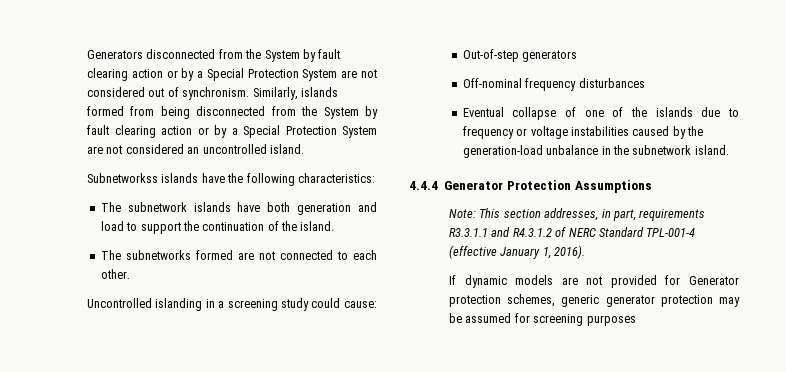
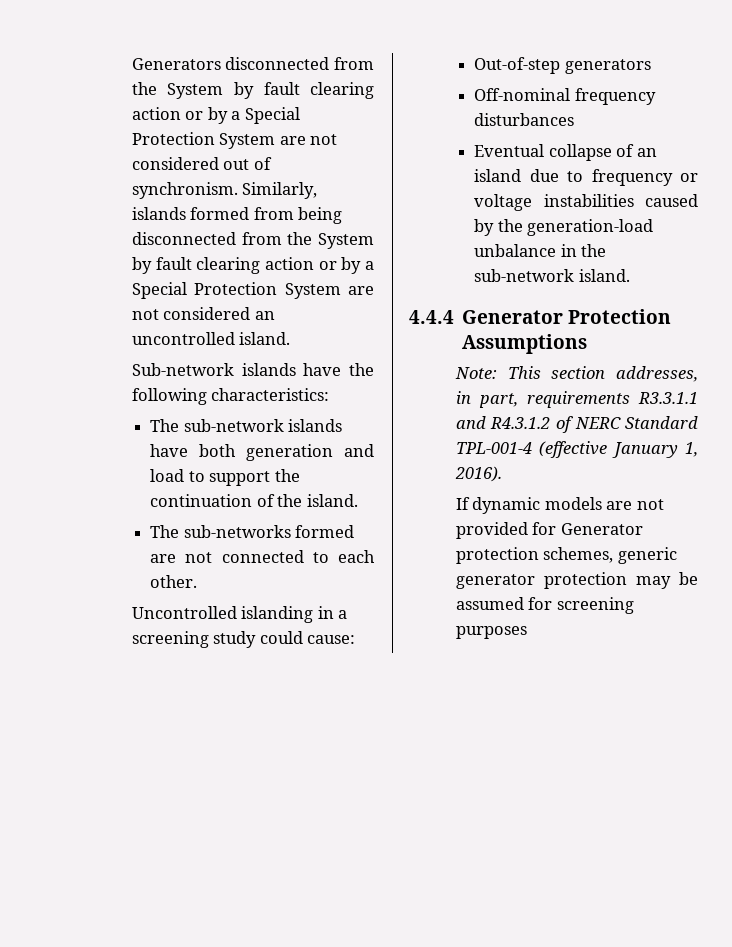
- Subnetworkss islands have the following characteristics:
+ Sub-network islands have the following characteristics:
- The subnetwork islands have both generation and load to support the continuation of the island.
+ The sub-network islands have both generation and load to support the continuation of the island.
- The subnetworks formed are not connected to each other.
+ The sub-networks formed are not connected to each other.
- Eventual collapse of one of the islands due to frequency or voltage instabilities caused by the generation-load unbalance in the subnetwork island.
+ Eventual collapse of an island due to frequency or voltage instabilities caused by the generation-load unbalance in the sub-network island.

